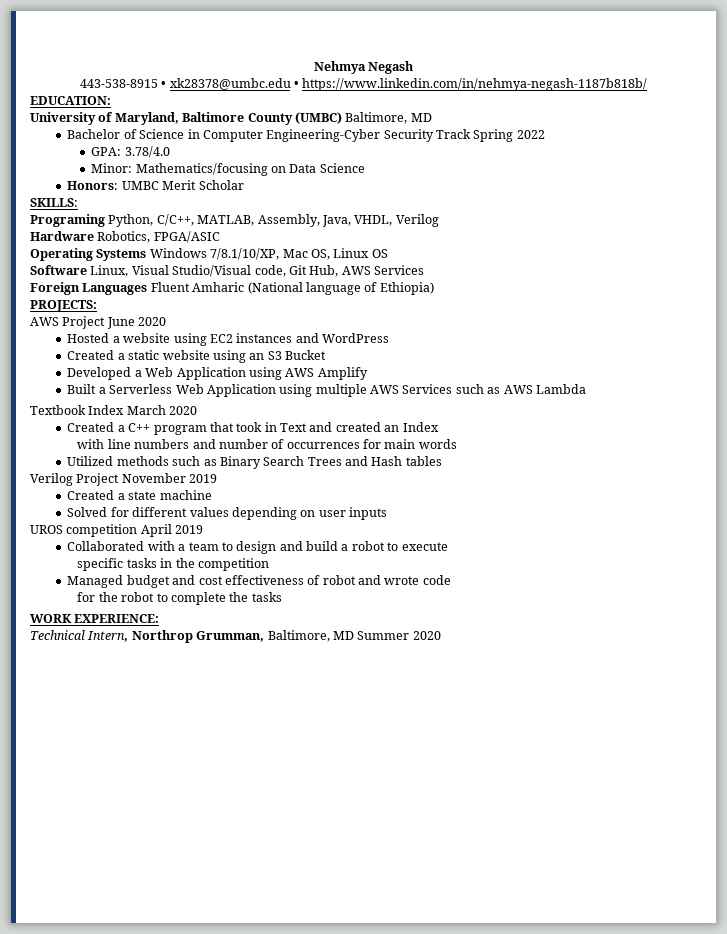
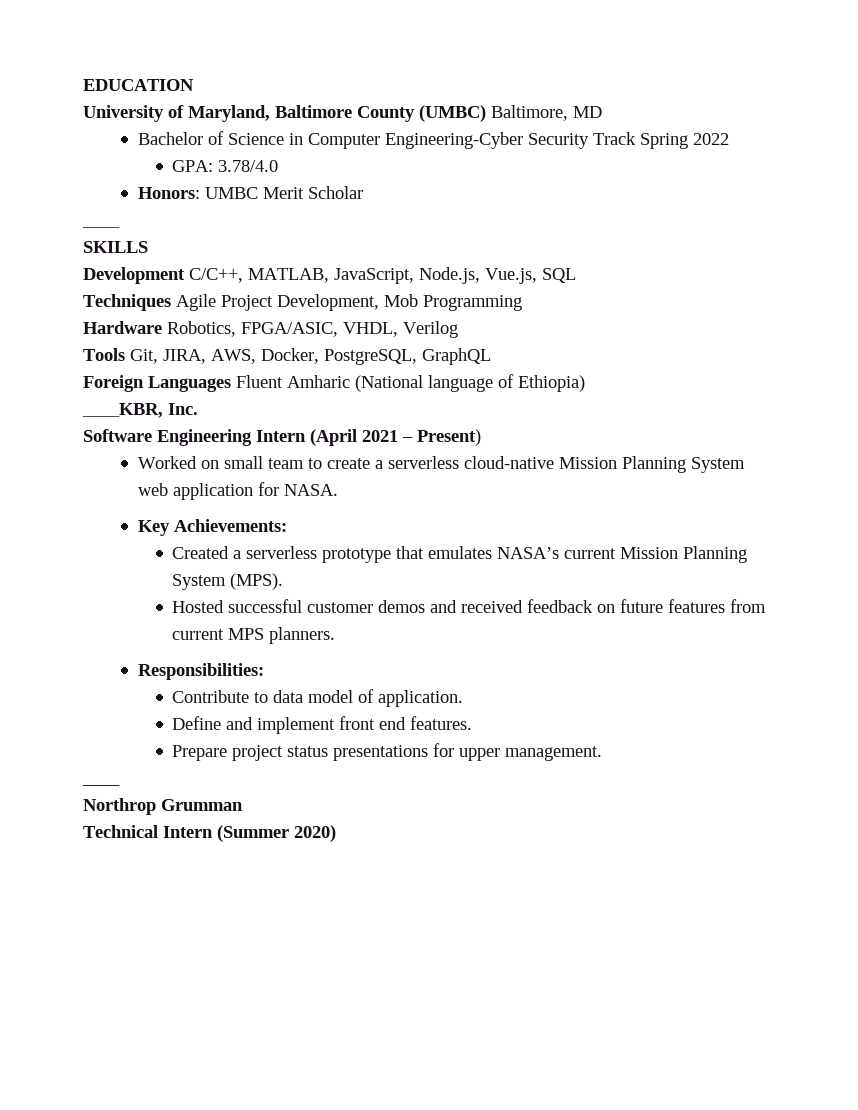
- Nehmya Negash
- 443-538-8915 • xk28378@umbc.edu • https://www.linkedin.com/in/nehmya-negash-1187b818b/
- EDUCATION:
+ EDUCATION
- Minor: Mathematics/focusing on Data Science
  Honors: UMBC Merit Scholar
- SKILLS:
- Programing Python, C/C++, MATLAB, Assembly, Java, VHDL, Verilog
- Hardware Robotics, FPGA/ASIC
- Operating Systems Windows 7/8.1/10/XP, Mac OS, Linux OS
- Software Linux, Visual Studio/Visual code, Git Hub, AWS Services
+ ____
+ SKILLS
+ Development C/C++, MATLAB, JavaScript, Node.js, Vue.js, SQL
+ Techniques Agile Project Development, Mob Programming
+ Hardware Robotics, FPGA/ASIC, VHDL, Verilog
+ Tools Git, JIRA, AWS, Docker, PostgreSQL, GraphQL
- PROJECTS:
- AWS Project June 2020
- Hosted a website using EC2 instances and WordPress
- Created a static website using an S3 Bucket
- Developed a Web Application using AWS Amplify
- Built a Serverless Web Application using multiple AWS Services such as AWS Lambda
- Textbook Index March 2020
- Created a C++ program that took in Text and created an Index
- with line numbers and number of occurrences for main words
- Utilized methods such as Binary Search Trees and Hash tables
- Verilog Project November 2019
- Created a state machine
- Solved for different values depending on user inputs
- UROS competition April 2019
- Collaborated with a team to design and build a robot to execute
- specific tasks in the competition
- Managed budget and cost effectiveness of robot and wrote code
- for the robot to complete the tasks
- WORK EXPERIENCE:
- Technical Intern, Northrop Grumman, Baltimore, MD Summer 2020
+ ____KBR, Inc.
+ Software Engineering Intern (April 2021 – Present)
+ Worked on small team to create a serverless cloud-native Mission Planning System web application for NASA.
+ Key Achievements:
+ Created a serverless prototype that emulates NASA’s current Mission Planning System (MPS).
+ Hosted successful customer demos and received feedback on future features from current MPS planners.
+ Responsibilities:
+ Contribute to data model of application.
+ Define and implement front end features.
+ Prepare project status presentations for upper management.
+ ____
+ Northrop Grumman
+ Technical Intern (Summer 2020)

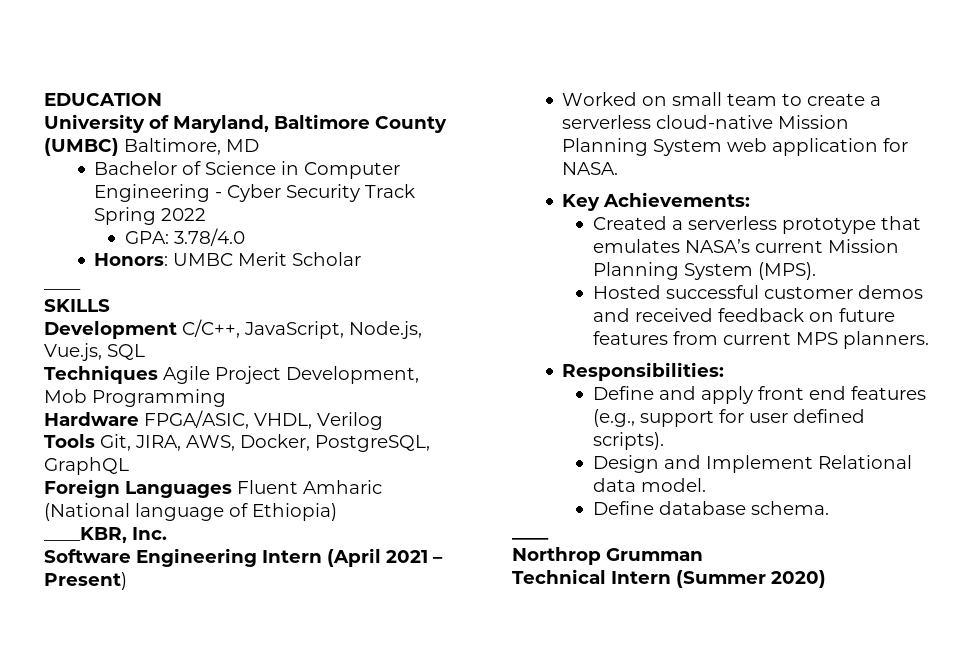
- Bachelor of Science in Computer Engineering-Cyber Security Track Spring 2022
+ Bachelor of Science in Computer Engineering - Cyber Security Track Spring 2022
- Development C/C++, MATLAB, JavaScript, Node.js, Vue.js, SQL
+ Development C/C++, JavaScript, Node.js, Vue.js, SQL
- Hardware Robotics, FPGA/ASIC, VHDL, Verilog
+ Hardware FPGA/ASIC, VHDL, Verilog
- Contribute to data model of application.
- Define and implement front end features.
- Prepare project status presentations for upper management.
+ Define and apply front end features (e.g., support for user defined scripts).
+ Design and Implement Relational data model.
+ Define database schema.

